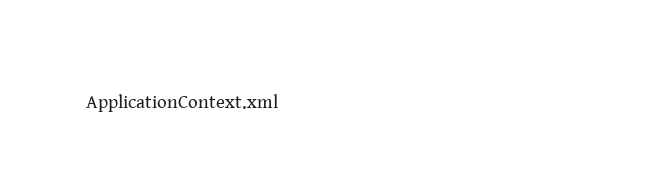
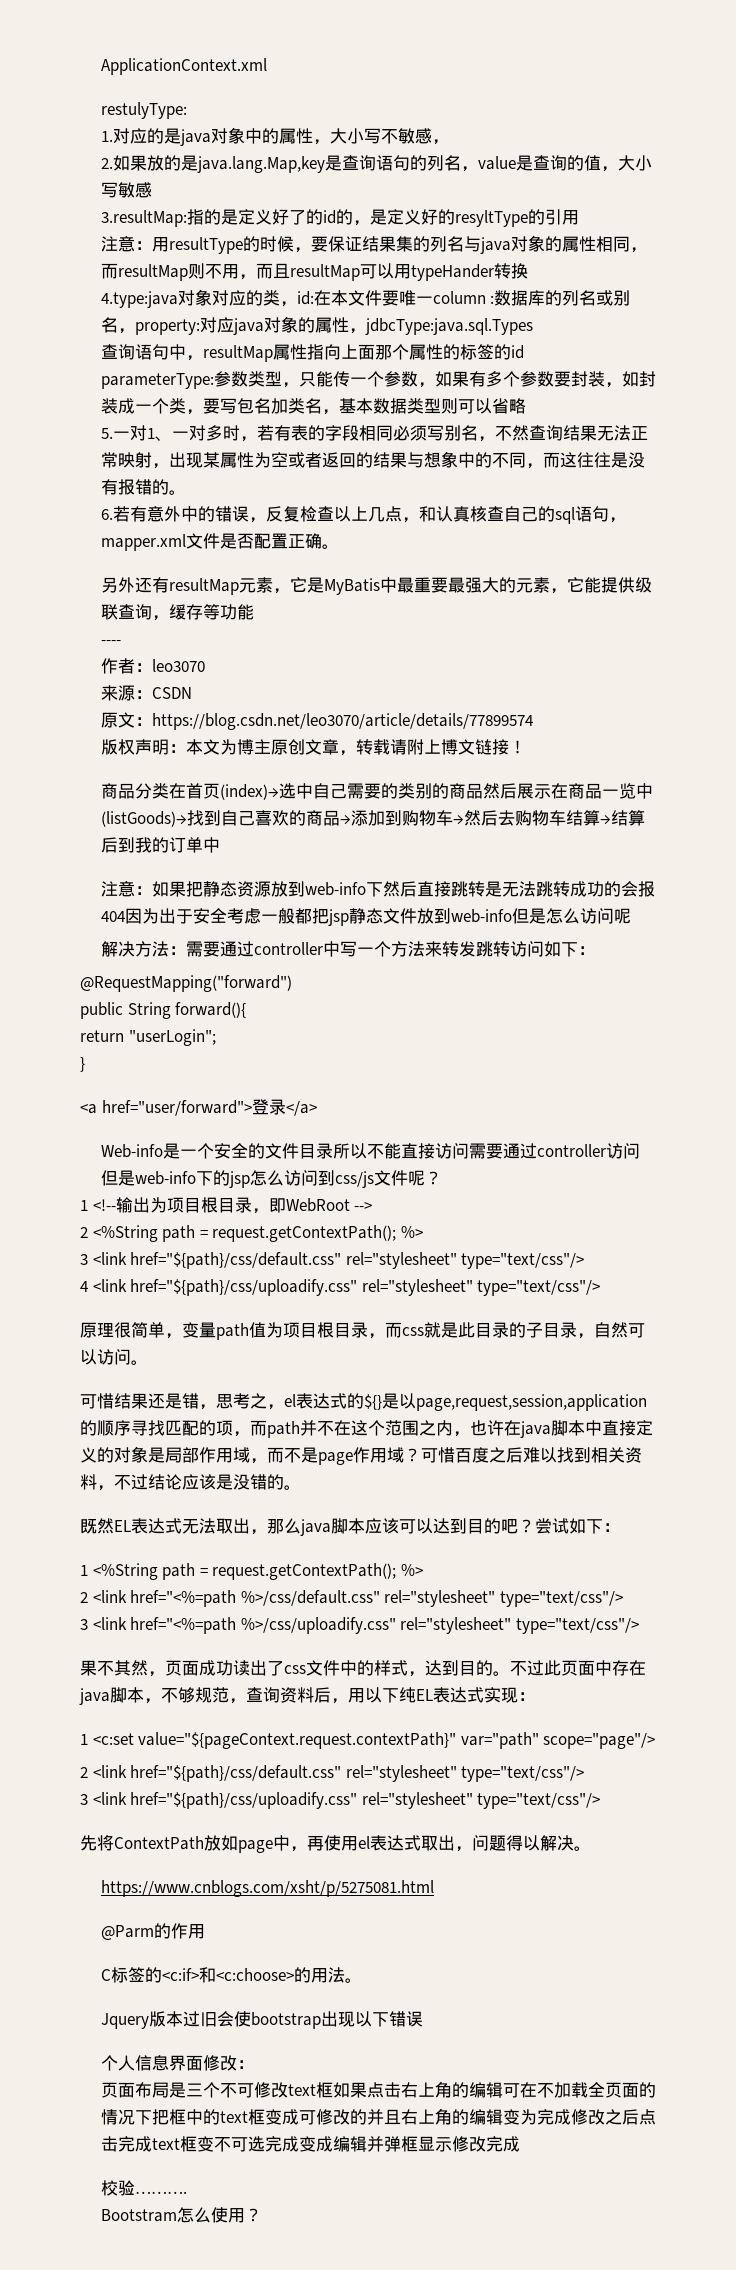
+ restulyType:
+ 1.对应的是java对象中的属性，大小写不敏感，
+ 2.如果放的是java.lang.Map,key是查询语句的列名，value是查询的值，大小写敏感
+ 3.resultMap:指的是定义好了的id的，是定义好的resyltType的引用
+ 注意：用resultType的时候，要保证结果集的列名与java对象的属性相同，而resultMap则不用，而且resultMap可以用typeHander转换
+ 4.type:java对象对应的类，id:在本文件要唯一column :数据库的列名或别名，property:对应java对象的属性，jdbcType:java.sql.Types
+ 查询语句中，resultMap属性指向上面那个属性的标签的id
+ parameterType:参数类型，只能传一个参数，如果有多个参数要封装，如封装成一个类，要写包名加类名，基本数据类型则可以省略
+ 5.一对1、一对多时，若有表的字段相同必须写别名，不然查询结果无法正常映射，出现某属性为空或者返回的结果与想象中的不同，而这往往是没有报错的。
+ 6.若有意外中的错误，反复检查以上几点，和认真核查自己的sql语句，mapper.xml文件是否配置正确。
+ 另外还有resultMap元素，它是MyBatis中最重要最强大的元素，它能提供级联查询，缓存等功能
+ ----
+ 作者：leo3070
+ 来源：CSDN
+ 原文：https://blog.csdn.net/leo3070/article/details/77899574
+ 版权声明：本文为博主原创文章，转载请附上博文链接！
+ 商品分类在首页(index)→选中自己需要的类别的商品然后展示在商品一览中(listGoods)→找到自己喜欢的商品→添加到购物车→然后去购物车结算→结算后到我的订单中
+ 注意：如果把静态资源放到web-info下然后直接跳转是无法跳转成功的会报404因为出于安全考虑一般都把jsp静态文件放到web-info但是怎么访问呢
+ 解决方法：需要通过controller中写一个方法来转发跳转访问如下：
+ @RequestMapping("forward")
+ public String forward(){
+ return "userLogin";
+ }
+ <a href="user/forward">登录</a>
+ Web-info是一个安全的文件目录所以不能直接访问需要通过controller访问但是web-info下的jsp怎么访问到css/js文件呢？
+ 1 <!--输出为项目根目录，即WebRoot -->
+ 2 <%String path = request.getContextPath(); %>
+ 3 <link href="${path}/css/default.css" rel="stylesheet" type="text/css"/>
+ 4 <link href="${path}/css/uploadify.css" rel="stylesheet" type="text/css"/>
+ 原理很简单，变量path值为项目根目录，而css就是此目录的子目录，自然可以访问。
+ 可惜结果还是错，思考之，el表达式的${}是以page,request,session,application的顺序寻找匹配的项，而path并不在这个范围之内，也许在java脚本中直接定义的对象是局部作用域，而不是page作用域？可惜百度之后难以找到相关资料，不过结论应该是没错的。
+ 既然EL表达式无法取出，那么java脚本应该可以达到目的吧？尝试如下：
+ 1 <%String path = request.getContextPath(); %>
+ 2 <link href="<%=path %>/css/default.css" rel="stylesheet" type="text/css"/>
+ 3 <link href="<%=path %>/css/uploadify.css" rel="stylesheet" type="text/css"/>
+ 果不其然，页面成功读出了css文件中的样式，达到目的。不过此页面中存在java脚本，不够规范，查询资料后，用以下纯EL表达式实现：
+ 1 <c:set value="${pageContext.request.contextPath}" var="path" scope="page"/>
+ 2 <link href="${path}/css/default.css" rel="stylesheet" type="text/css"/>
+ 3 <link href="${path}/css/uploadify.css" rel="stylesheet" type="text/css"/>
+ 先将ContextPath放如page中，再使用el表达式取出，问题得以解决。
+ https://www.cnblogs.com/xsht/p/5275081.html
+ @Parm的作用
+ C标签的<c:if>和<c:choose>的用法。
+ Jquery版本过旧会使bootstrap出现以下错误
+ 个人信息界面修改：
+ 页面布局是三个不可修改text框如果点击右上角的编辑可在不加载全页面的情况下把框中的text框变成可修改的并且右上角的编辑变为完成修改之后点击完成text框变不可选完成变成编辑并弹框显示修改完成
+ 校验……….
+ Bootstram怎么使用？

